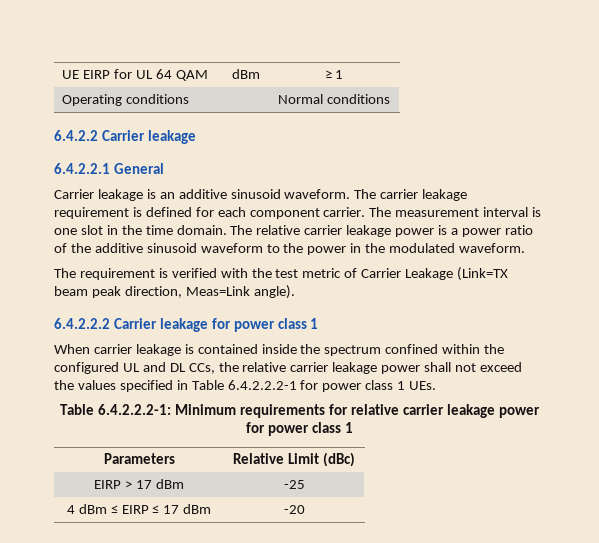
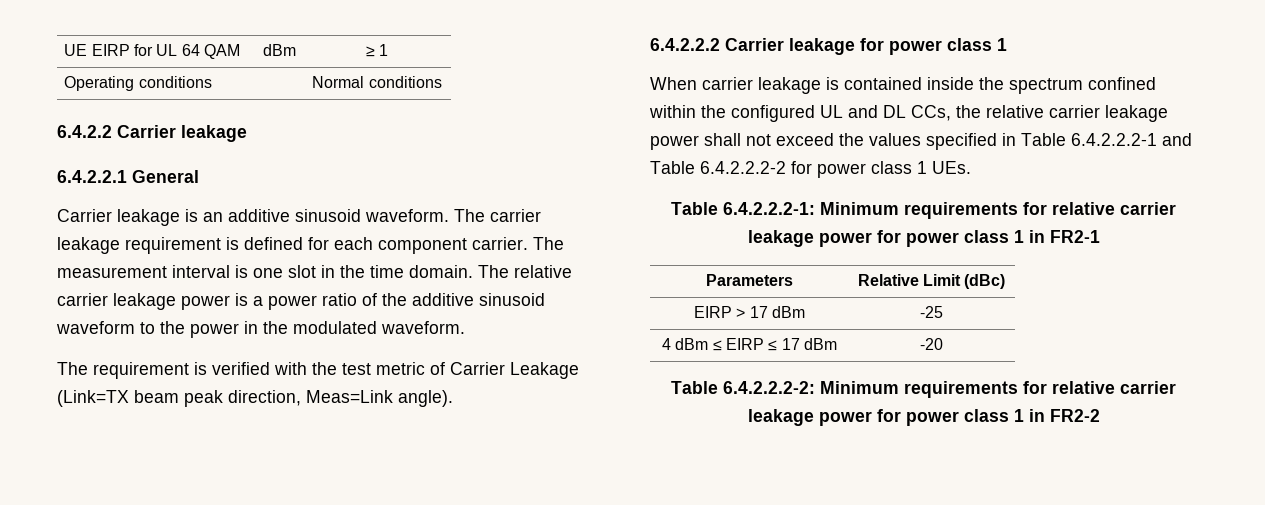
- When carrier leakage is contained inside the spectrum confined within the configured UL and DL CCs, the relative carrier leakage power shall not exceed the values specified in Table 6.4.2.2.2-1 for power class 1 UEs.
+ When carrier leakage is contained inside the spectrum confined within the configured UL and DL CCs, the relative carrier leakage power shall not exceed the values specified in Table 6.4.2.2.2-1 and Table 6.4.2.2.2-2 for power class 1 UEs.
- Table 6.4.2.2.2-1: Minimum requirements for relative carrier leakage power for power class 1
+ Table 6.4.2.2.2-1: Minimum requirements for relative carrier leakage power for power class 1 in FR2-1
+ Table 6.4.2.2.2-2: Minimum requirements for relative carrier leakage power for power class 1 in FR2-2

